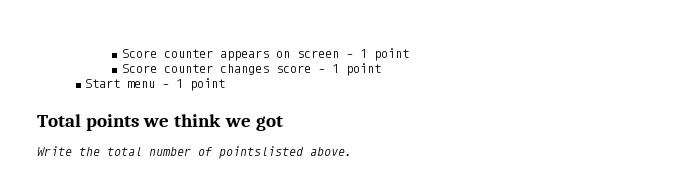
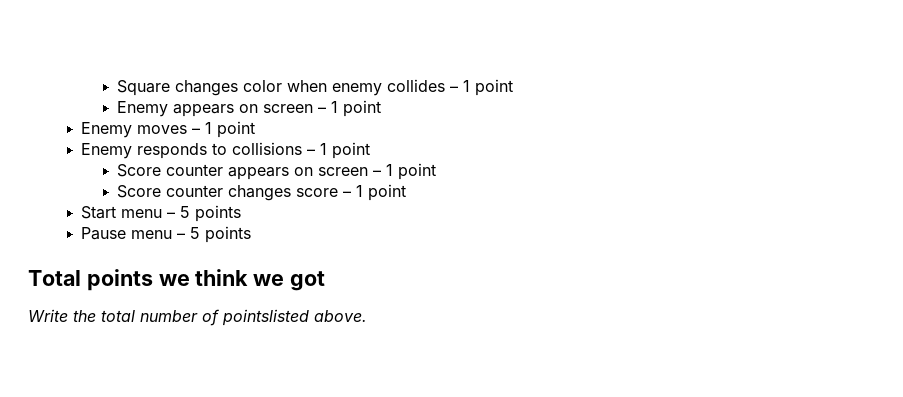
+ Square changes color when enemy collides – 1 point
+ Enemy appears on screen – 1 point
+ Enemy moves – 1 point
+ Enemy responds to collisions – 1 point
- Start menu – 1 point
+ Start menu – 5 points
+ Pause menu – 5 points

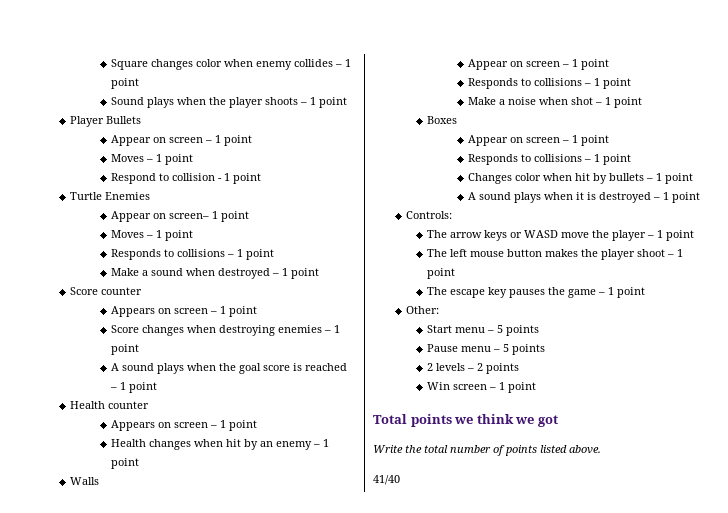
- Enemy appears on screen – 1 point
- Enemy moves – 1 point
- Enemy responds to collisions – 1 point
- Score counter appears on screen – 1 point
+ Sound plays when the player shoots – 1 point
+ Player Bullets
+ Appear on screen – 1 point
+ Moves – 1 point
+ Respond to collision - 1 point
+ Turtle Enemies
+ Appear on screen– 1 point
+ Moves – 1 point
+ Responds to collisions – 1 point
+ Make a sound when destroyed – 1 point
+ Score counter
+ Appears on screen – 1 point
- Score counter changes score – 1 point
+ Score changes when destroying enemies – 1 point
+ A sound plays when the goal score is reached – 1 point
+ Health counter
+ Appears on screen – 1 point
+ Health changes when hit by an enemy – 1 point
+ Walls
+ Appear on screen – 1 point
+ Responds to collisions – 1 point
+ Make a noise when shot – 1 point
+ Boxes
+ Appear on screen – 1 point
+ Responds to collisions – 1 point
+ Changes color when hit by bullets – 1 point
+ A sound plays when it is destroyed – 1 point
+ Controls:
+ The arrow keys or WASD move the player – 1 point
+ The left mouse button makes the player shoot – 1 point
+ The escape key pauses the game – 1 point
+ Other:
+ 2 levels – 2 points
+ Win screen – 1 point
- Write the total number of pointslisted above.
+ Write the total number of points listed above.
+ 41/40

